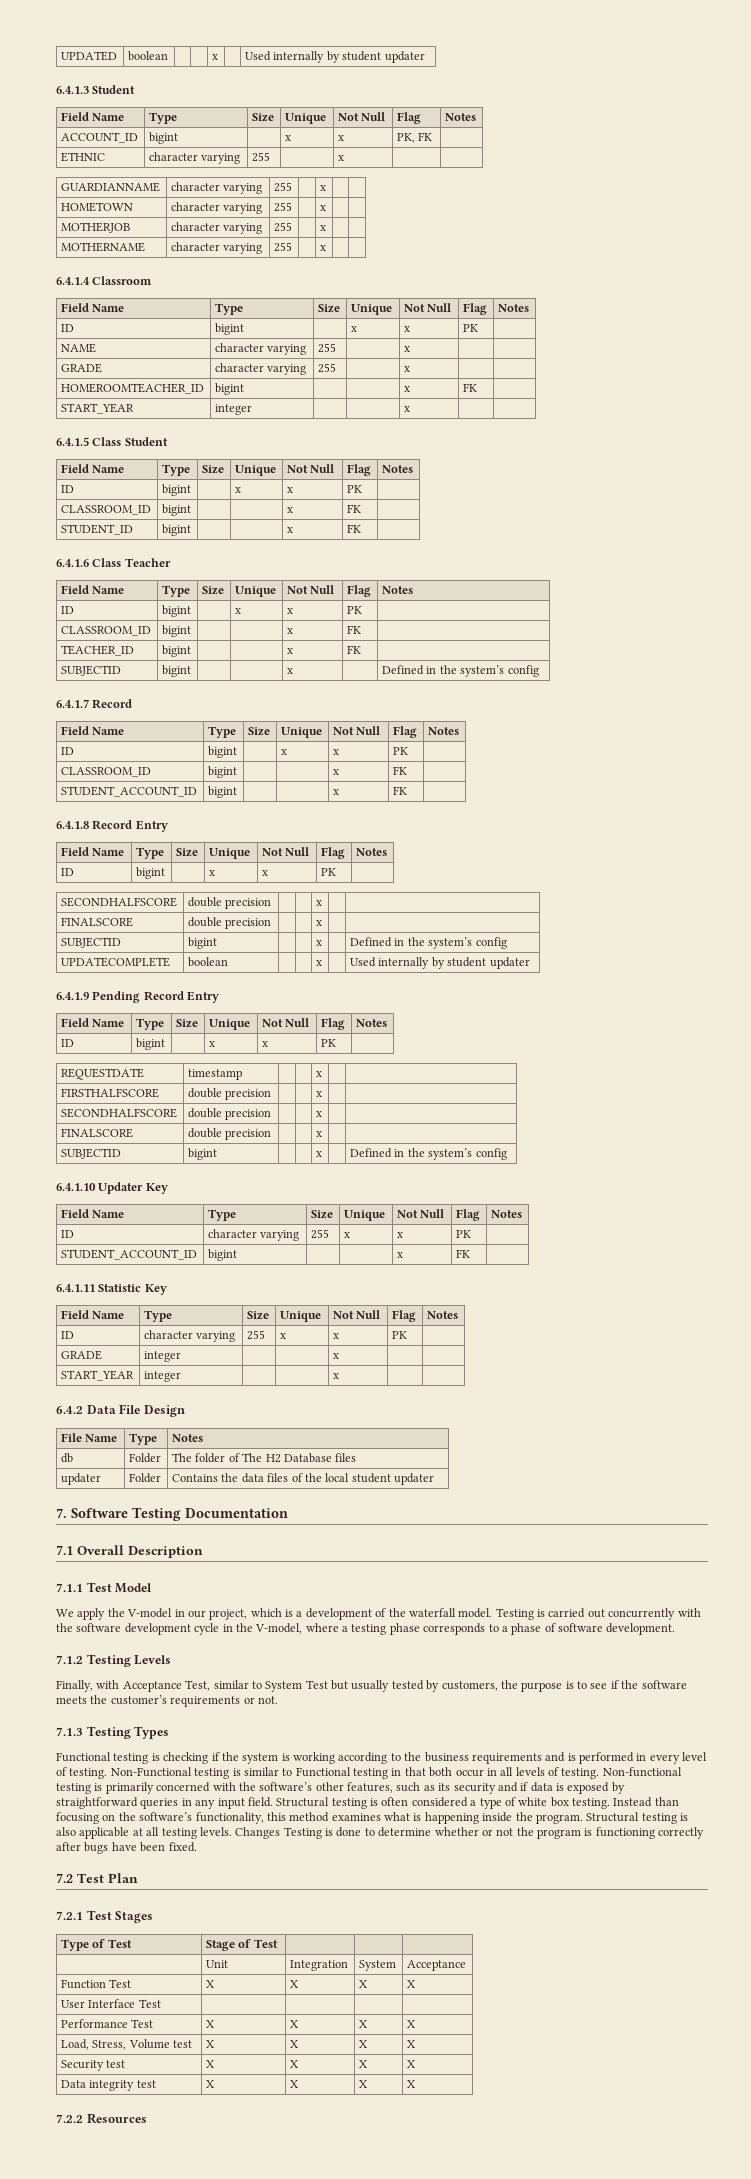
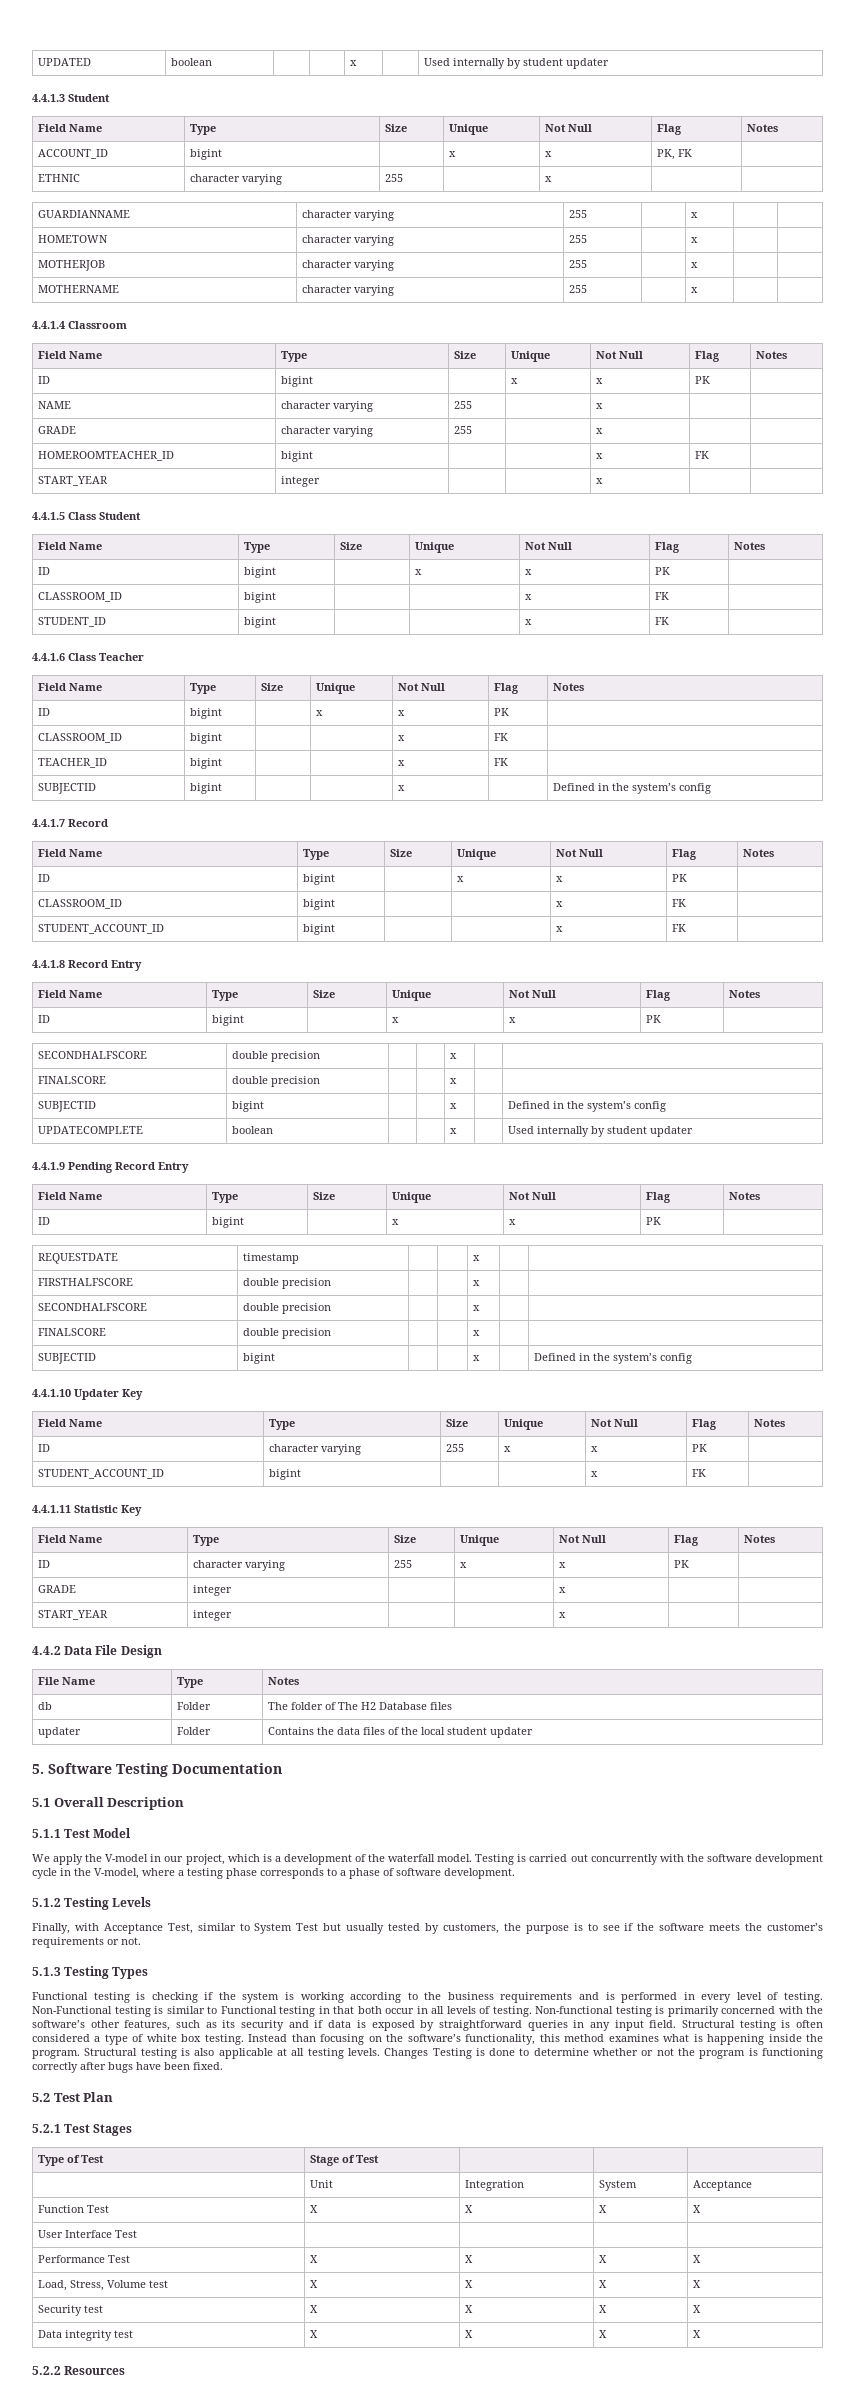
- 6.4.1.3 Student
+ 4.4.1.3 Student
- 6.4.1.4 Classroom
+ 4.4.1.4 Classroom
- 6.4.1.5 Class Student
+ 4.4.1.5 Class Student
- 6.4.1.6 Class Teacher
+ 4.4.1.6 Class Teacher
- 6.4.1.7 Record
+ 4.4.1.7 Record
- 6.4.1.8 Record Entry
+ 4.4.1.8 Record Entry
- 6.4.1.9 Pending Record Entry
+ 4.4.1.9 Pending Record Entry
- 6.4.1.10 Updater Key
+ 4.4.1.10 Updater Key
- 6.4.1.11 Statistic Key
+ 4.4.1.11 Statistic Key
- 6.4.2 Data File Design
+ 4.4.2 Data File Design
- 7. Software Testing Documentation
+ 5. Software Testing Documentation
- 7.1 Overall Description
+ 5.1 Overall Description
- 7.1.1 Test Model
+ 5.1.1 Test Model
- 7.1.2 Testing Levels
+ 5.1.2 Testing Levels
- 7.1.3 Testing Types
+ 5.1.3 Testing Types
- 7.2 Test Plan
+ 5.2 Test Plan
- 7.2.1 Test Stages
+ 5.2.1 Test Stages
- 7.2.2 Resources
+ 5.2.2 Resources

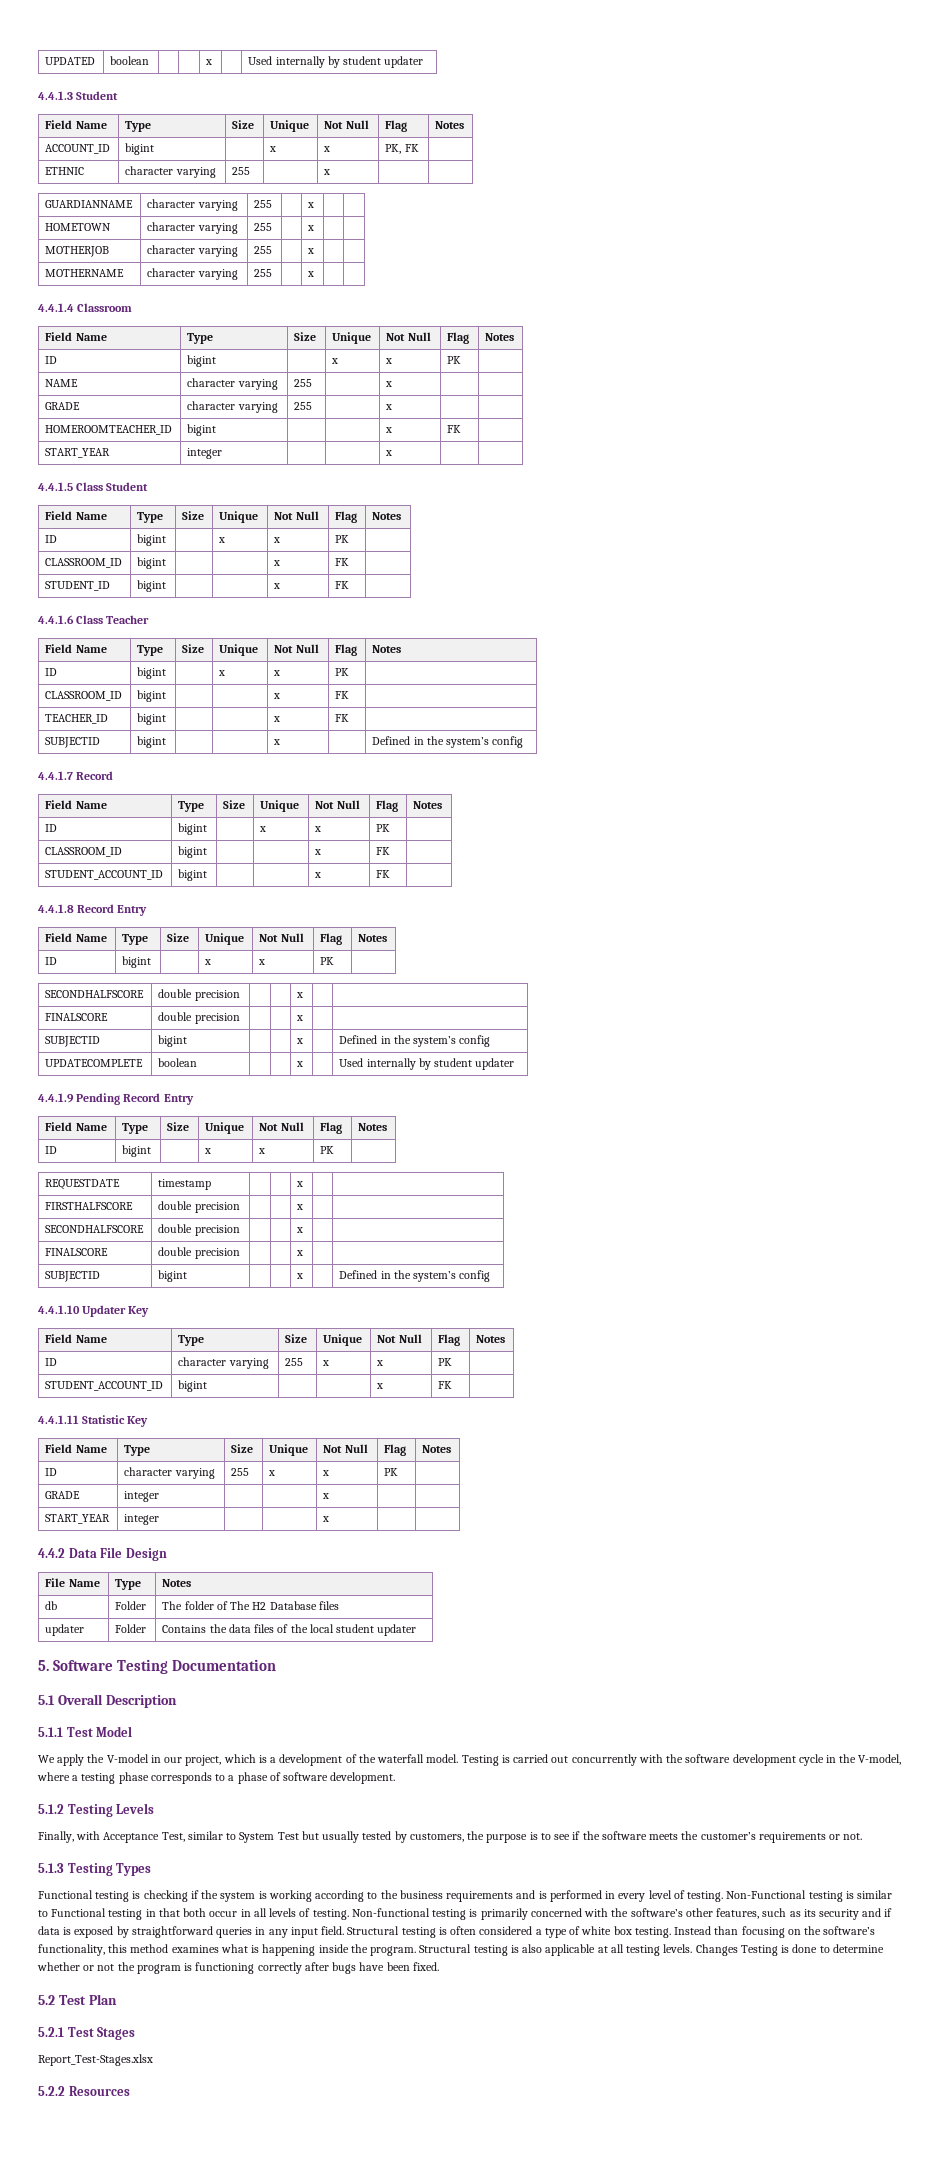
- Type of Test | Stage of Test | | |
- | Unit | Integration | System | Acceptance
- Function Test | X | X | X | X
- User Interface Test | | | |
- Performance Test | X | X | X | X
- Load, Stress, Volume test | X | X | X | X
- Security test | X | X | X | X
- Data integrity test | X | X | X | X
+ Report_Test-Stages.xlsx

